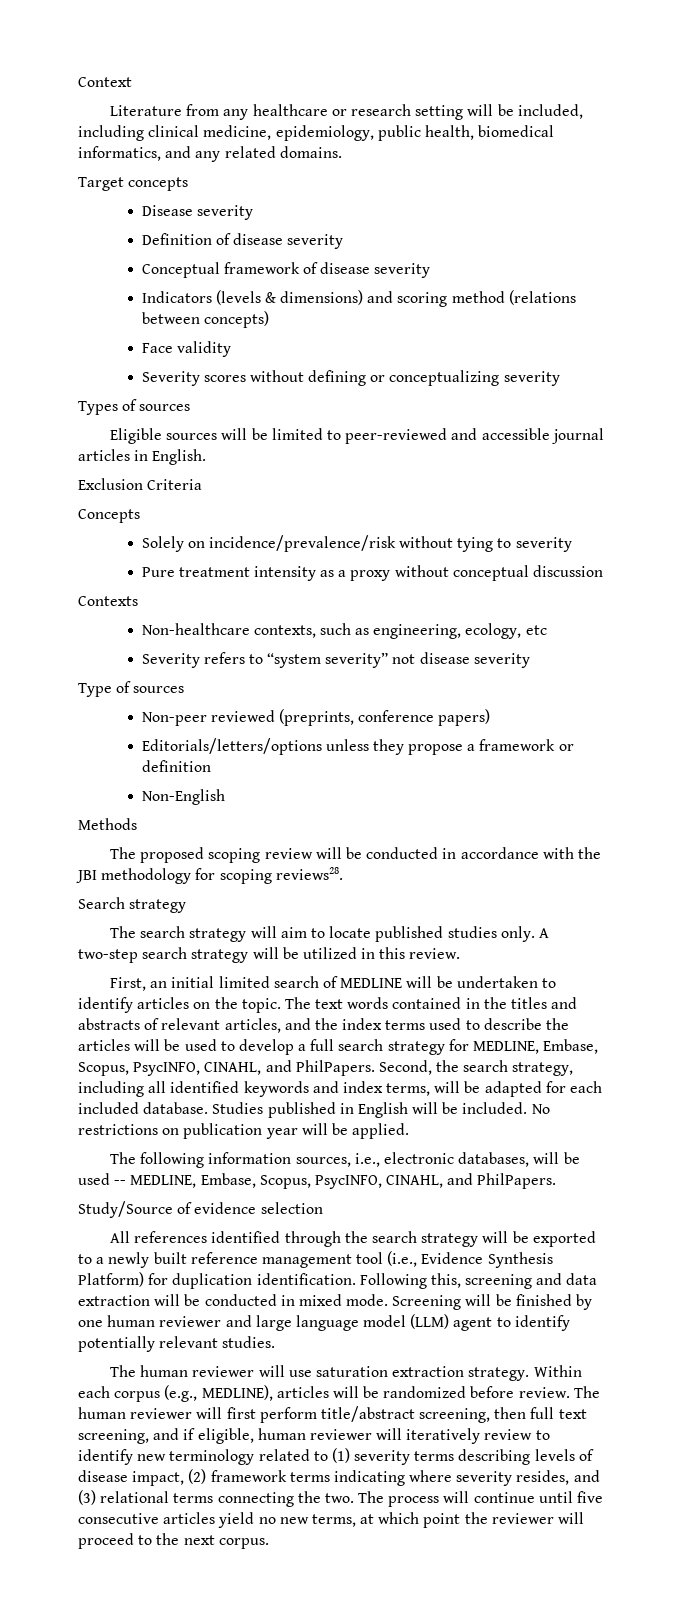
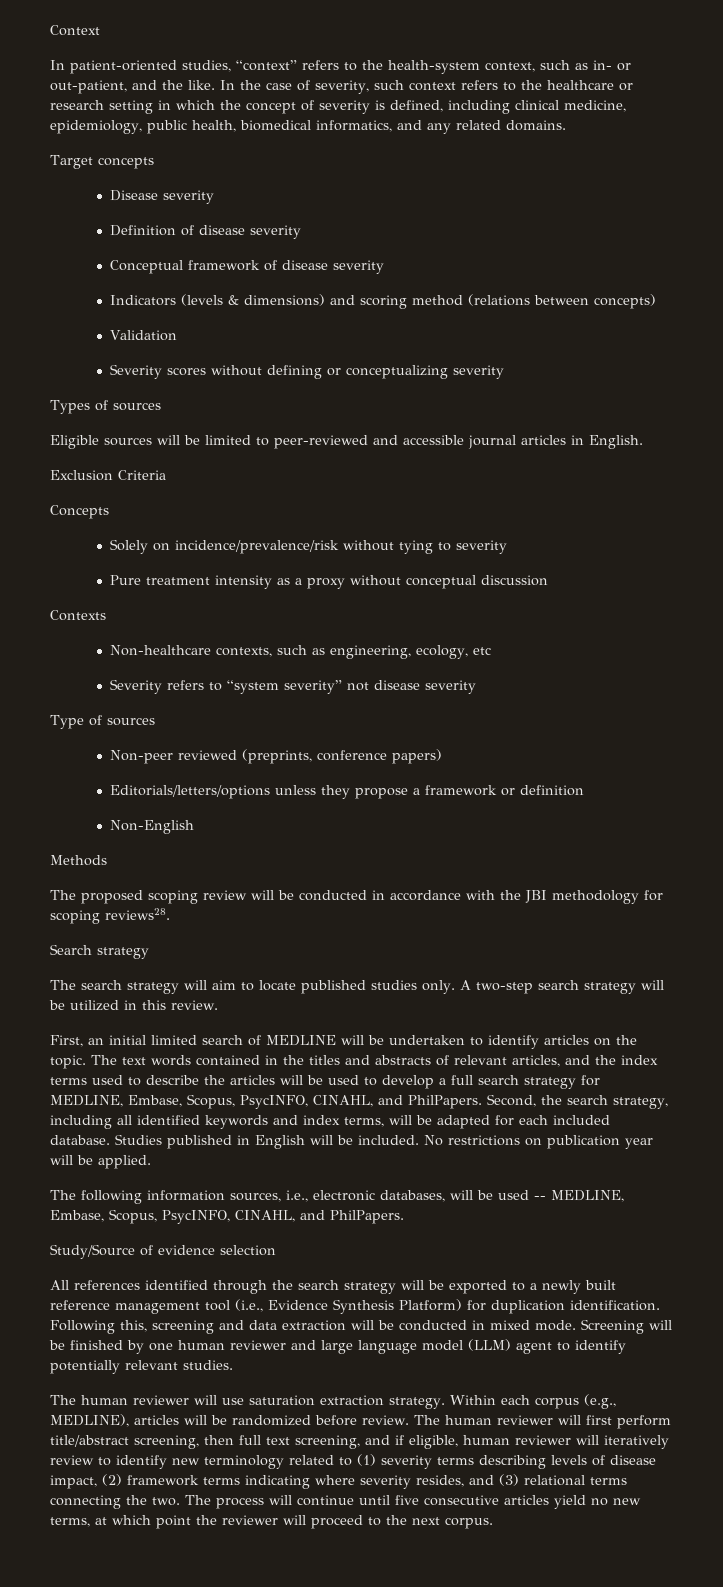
- Literature from any healthcare or research setting will be included, including clinical medicine, epidemiology, public health, biomedical informatics, and any related domains.
+ In patient-oriented studies, “context” refers to the health-system context, such as in- or out-patient, and the like. In the case of severity, such context refers to the healthcare or research setting in which the concept of severity is defined, including clinical medicine, epidemiology, public health, biomedical informatics, and any related domains.
- Face validity
+ Validation

